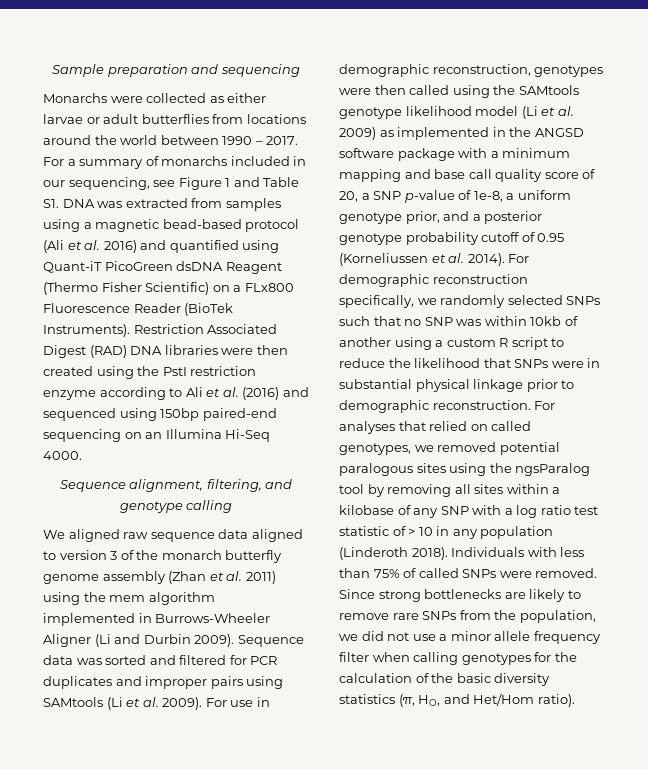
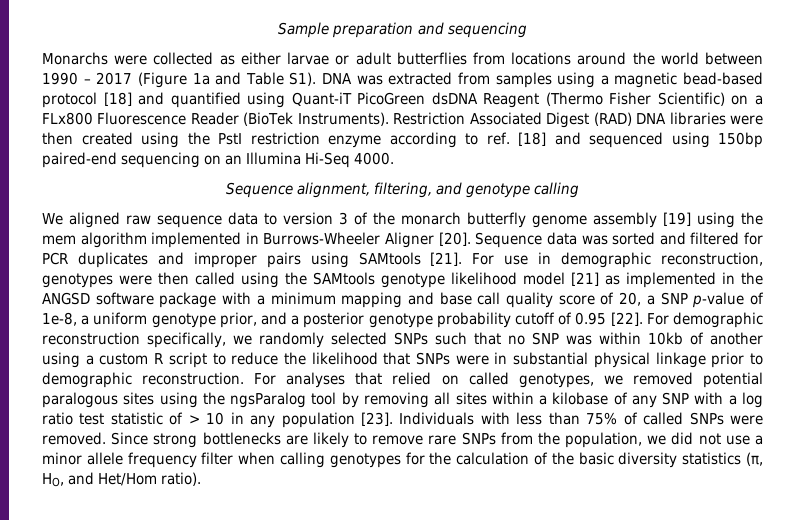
- Monarchs were collected as either larvae or adult butterflies from locations around the world between 1990 – 2017. For a summary of monarchs included in our sequencing, see Figure 1 and Table S1. DNA was extracted from samples using a magnetic bead-based protocol (Ali et al. 2016) and quantified using Quant-iT PicoGreen dsDNA Reagent (Thermo Fisher Scientific) on a FLx800 Fluorescence Reader (BioTek Instruments).
+ Monarchs were collected as either larvae or adult butterflies from locations around the world between 1990 – 2017 (Figure 1a and Table S1). DNA was extracted from samples using a magnetic bead-based protocol [18] and quantified using Quant-iT PicoGreen dsDNA Reagent (Thermo Fisher Scientific) on a FLx800 Fluorescence Reader (BioTek Instruments).
- Restriction Associated Digest (RAD) DNA libraries were then created using the PstI restriction enzyme according to Ali et al. (2016) and sequenced using 150bp paired-end sequencing on an Illumina Hi-Seq 4000.
+ Restriction Associated Digest (RAD) DNA libraries were then created using the PstI restriction enzyme according to ref. [18] and sequenced using 150bp paired-end sequencing on an Illumina Hi-Seq 4000.
- We aligned raw sequence data aligned to version 3 of the monarch butterfly genome assembly (Zhan et al. 2011) using the mem algorithm implemented in Burrows-Wheeler Aligner (Li and Durbin 2009).
+ We aligned raw sequence data to version 3 of the monarch butterfly genome assembly [19] using the mem algorithm implemented in Burrows-Wheeler Aligner [20].
- Sequence data was sorted and filtered for PCR duplicates and improper pairs using SAMtools (Li et al. 2009).
+ Sequence data was sorted and filtered for PCR duplicates and improper pairs using SAMtools [21].
- For use in demographic reconstruction, genotypes were then called using the SAMtools genotype likelihood model (Li et al. 2009) as implemented in the ANGSD software package with a minimum mapping and base call quality score of 20, a SNP p-value of 1e-8, a uniform genotype prior, and a posterior genotype probability cutoff of 0.95 (Korneliussen et al. 2014).
+ For use in demographic reconstruction, genotypes were then called using the SAMtools genotype likelihood model [21] as implemented in the ANGSD software package with a minimum mapping and base call quality score of 20, a SNP p-value of 1e-8, a uniform genotype prior, and a posterior genotype probability cutoff of 0.95 [22].
- For analyses that relied on called genotypes, we removed potential paralogous sites using the ngsParalog tool by removing all sites within a kilobase of any SNP with a log ratio test statistic of > 10 in any population (Linderoth 2018).
+ For analyses that relied on called genotypes, we removed potential paralogous sites using the ngsParalog tool by removing all sites within a kilobase of any SNP with a log ratio test statistic of > 10 in any population [23].

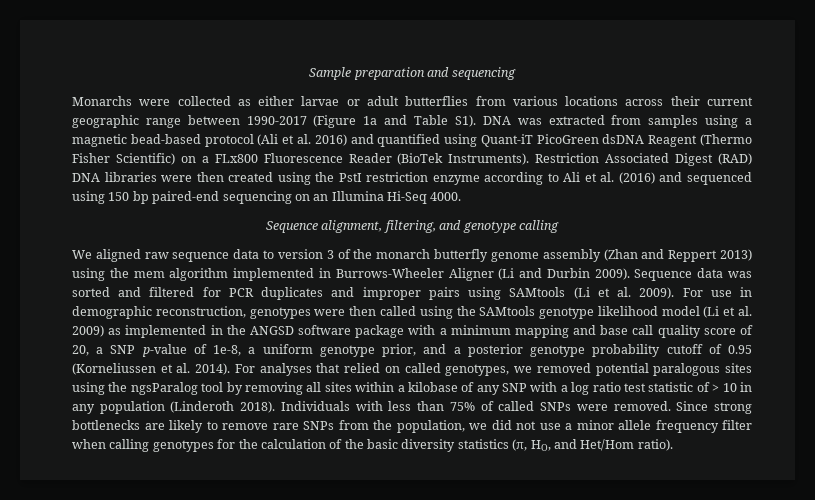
- Monarchs were collected as either larvae or adult butterflies from locations around the world between 1990 – 2017 (Figure 1a and Table S1). DNA was extracted from samples using a magnetic bead-based protocol [18] and quantified using Quant-iT PicoGreen dsDNA Reagent (Thermo Fisher Scientific) on a FLx800 Fluorescence Reader (BioTek Instruments).
+ Monarchs were collected as either larvae or adult butterflies from various locations across their current geographic range between 1990-2017 (Figure 1a and Table S1). DNA was extracted from samples using a magnetic bead-based protocol (Ali et al. 2016) and quantified using Quant-iT PicoGreen dsDNA Reagent (Thermo Fisher Scientific) on a FLx800 Fluorescence Reader (BioTek Instruments).
- Restriction Associated Digest (RAD) DNA libraries were then created using the PstI restriction enzyme according to ref. [18] and sequenced using 150bp paired-end sequencing on an Illumina Hi-Seq 4000.
+ Restriction Associated Digest (RAD) DNA libraries were then created using the PstI restriction enzyme according to Ali et al. (2016) and sequenced using 150 bp paired-end sequencing on an Illumina Hi-Seq 4000.
- We aligned raw sequence data to version 3 of the monarch butterfly genome assembly [19] using the mem algorithm implemented in Burrows-Wheeler Aligner [20].
+ We aligned raw sequence data to version 3 of the monarch butterfly genome assembly (Zhan and Reppert 2013) using the mem algorithm implemented in Burrows-Wheeler Aligner (Li and Durbin 2009).
- Sequence data was sorted and filtered for PCR duplicates and improper pairs using SAMtools [21].
+ Sequence data was sorted and filtered for PCR duplicates and improper pairs using SAMtools (Li et al. 2009).
- For use in demographic reconstruction, genotypes were then called using the SAMtools genotype likelihood model [21] as implemented in the ANGSD software package with a minimum mapping and base call quality score of 20, a SNP p-value of 1e-8, a uniform genotype prior, and a posterior genotype probability cutoff of 0.95 [22]. For demographic reconstruction specifically, we randomly selected SNPs such that no SNP was within 10kb of another using a custom R script to reduce the likelihood that SNPs were in substantial physical linkage prior to demographic reconstruction.
+ For use in demographic reconstruction, genotypes were then called using the SAMtools genotype likelihood model (Li et al. 2009) as implemented in the ANGSD software package with a minimum mapping and base call quality score of 20, a SNP p-value of 1e-8, a uniform genotype prior, and a posterior genotype probability cutoff of 0.95 (Korneliussen et al. 2014).
- For analyses that relied on called genotypes, we removed potential paralogous sites using the ngsParalog tool by removing all sites within a kilobase of any SNP with a log ratio test statistic of > 10 in any population [23].
+ For analyses that relied on called genotypes, we removed potential paralogous sites using the ngsParalog tool by removing all sites within a kilobase of any SNP with a log ratio test statistic of > 10 in any population (Linderoth 2018).

